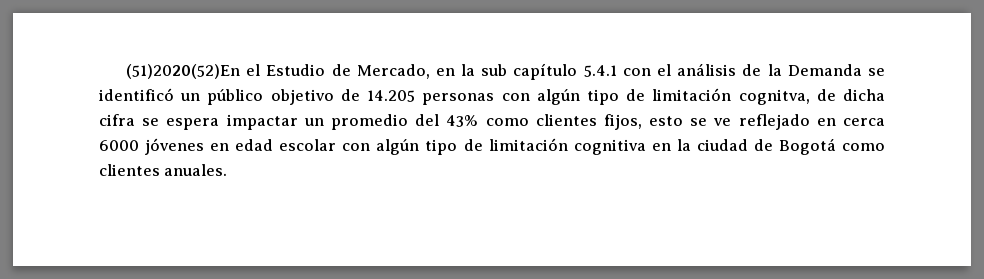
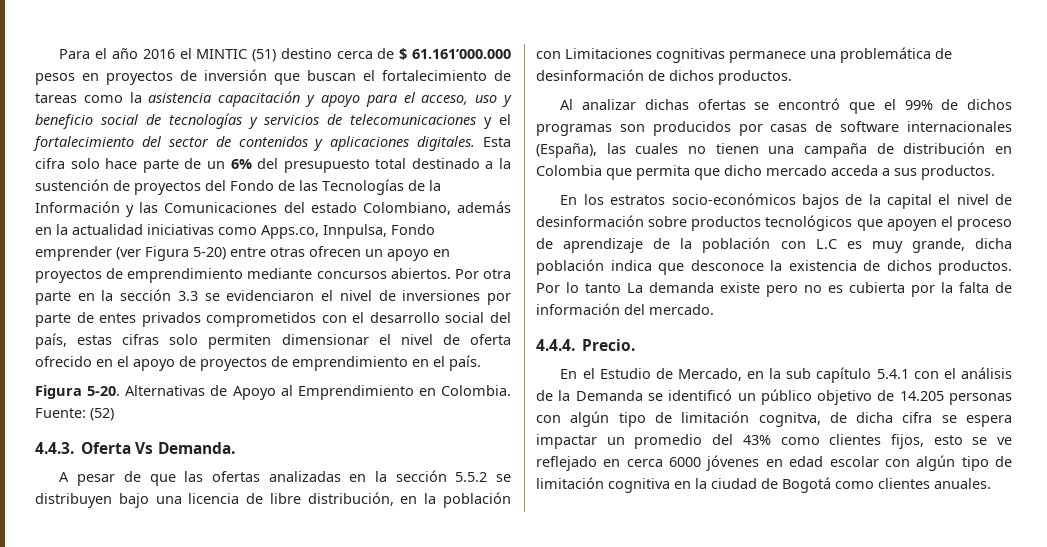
- (51)2020(52)En el Estudio de Mercado, en la sub capítulo 5.4.1 con el análisis de la Demanda se identificó un público objetivo de 14.205 personas con algún tipo de limitación cognitva, de dicha cifra se espera impactar un promedio del 43% como clientes fijos, esto se ve reflejado en cerca 6000 jóvenes en edad escolar con algún tipo de limitación cognitiva en la ciudad de Bogotá como clientes anuales.
+ Para el año 2016 el MINTIC (51) destino cerca de $ 61.161’000.000 pesos en proyectos de inversión que buscan el fortalecimiento de tareas como la asistencia capacitación y apoyo para el acceso, uso y beneficio social de tecnologías y servicios de telecomunicaciones y el fortalecimiento del sector de contenidos y aplicaciones digitales. Esta cifra solo hace parte de un 6% del presupuesto total destinado a la sustención de proyectos del Fondo de las Tecnologías de la Información y las Comunicaciones del estado Colombiano, además en la actualidad iniciativas como Apps.co, Innpulsa, Fondo emprender (ver Figura 5-20) entre otras ofrecen un apoyo en proyectos de emprendimiento mediante concursos abiertos. Por otra parte en la sección 3.3 se evidenciaron el nivel de inversiones por parte de entes privados comprometidos con el desarrollo social del país, estas cifras solo permiten dimensionar el nivel de oferta ofrecido en el apoyo de proyectos de emprendimiento en el país.
+ Figura 5-20. Alternativas de Apoyo al Emprendimiento en Colombia. Fuente: (52)
+ 4.4.3. Oferta Vs Demanda.
+ A pesar de que las ofertas analizadas en la sección 5.5.2 se distribuyen bajo una licencia de libre distribución, en la población con Limitaciones cognitivas permanece una problemática de desinformación de dichos productos.
+ Al analizar dichas ofertas se encontró que el 99% de dichos programas son producidos por casas de software internacionales (España), las cuales no tienen una campaña de distribución en Colombia que permita que dicho mercado acceda a sus productos.
+ En los estratos socio-económicos bajos de la capital el nivel de desinformación sobre productos tecnológicos que apoyen el proceso de aprendizaje de la población con L.C es muy grande, dicha población indica que desconoce la existencia de dichos productos. Por lo tanto La demanda existe pero no es cubierta por la falta de información del mercado.
+ 4.4.4. Precio.
+ En el Estudio de Mercado, en la sub capítulo 5.4.1 con el análisis de la Demanda se identificó un público objetivo de 14.205 personas con algún tipo de limitación cognitva, de dicha cifra se espera impactar un promedio del 43% como clientes fijos, esto se ve reflejado en cerca 6000 jóvenes en edad escolar con algún tipo de limitación cognitiva en la ciudad de Bogotá como clientes anuales.

